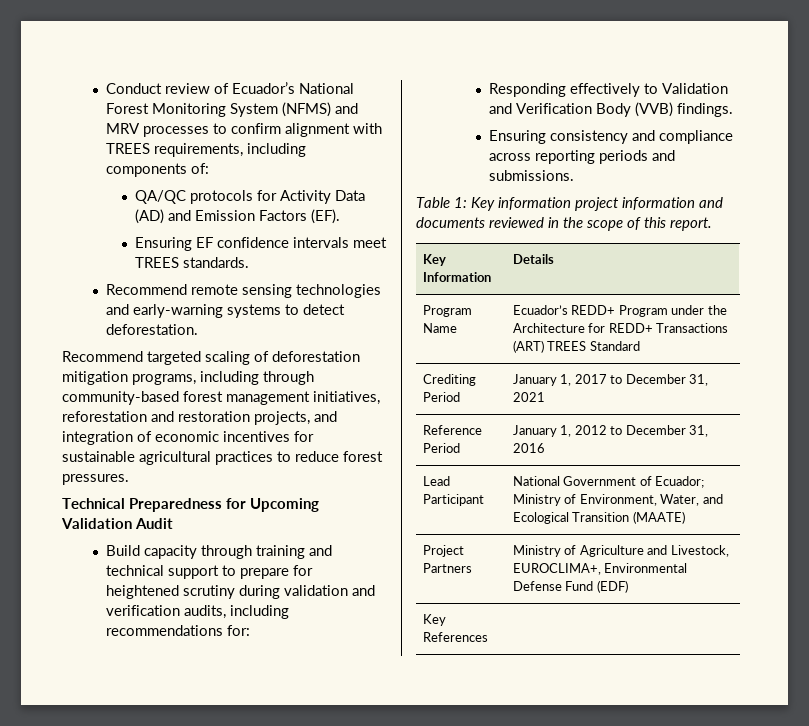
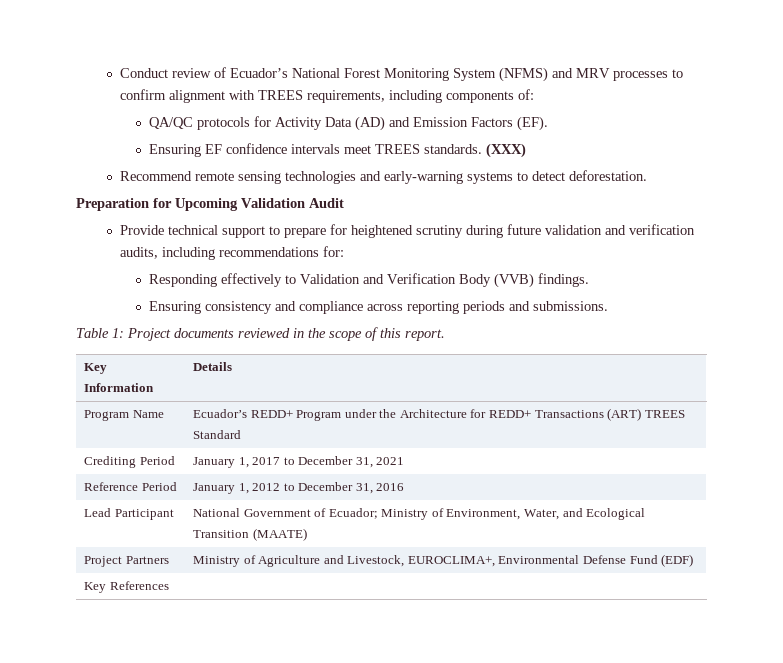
+ (XXX)
- Recommend targeted scaling of deforestation mitigation programs, including through community-based forest management initiatives, reforestation and restoration projects, and integration of economic incentives for sustainable agricultural practices to reduce forest pressures.
- Technical Preparedness for Upcoming Validation Audit
+ Preparation for Upcoming Validation Audit
- Build capacity through training and technical support to prepare for heightened scrutiny during validation and verification audits, including recommendations for:
+ Provide technical support to prepare for heightened scrutiny during future validation and verification audits, including recommendations for:
- Table 1: Key information project information and documents reviewed in the scope of this report.
+ Table 1: Project documents reviewed in the scope of this report.

